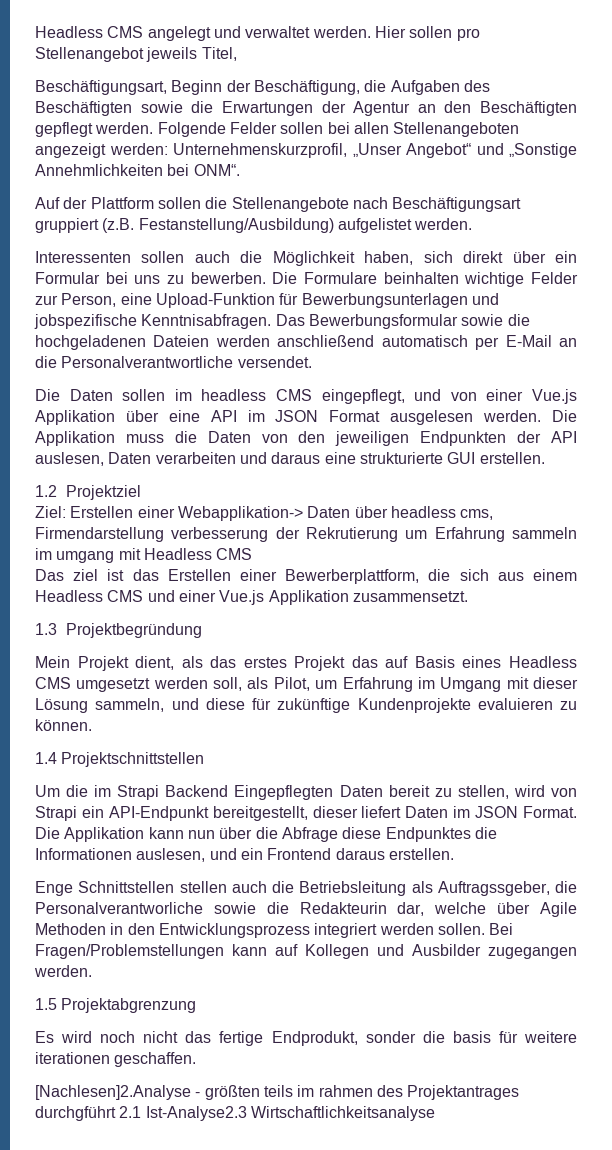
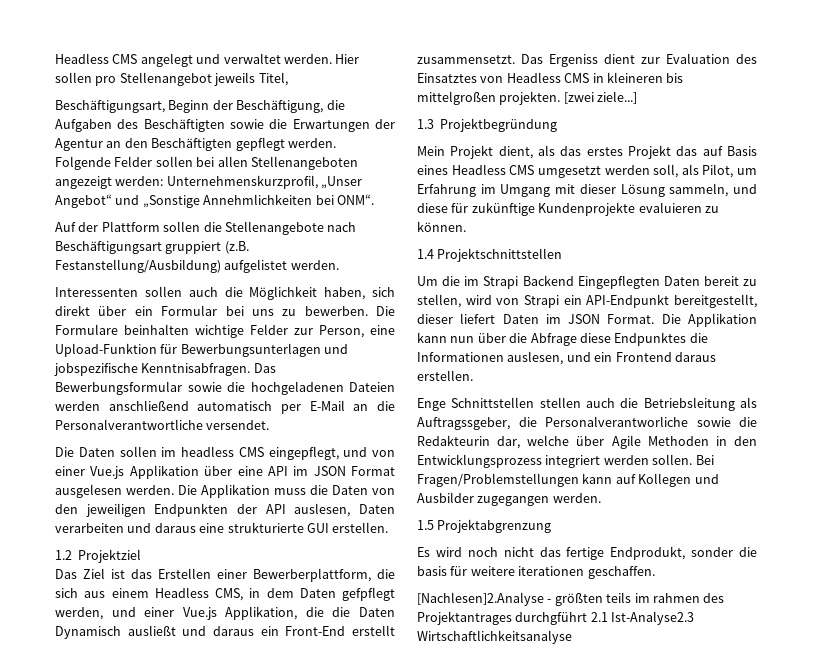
- Ziel: Erstellen einer Webapplikation-> Daten über headless cms, Firmendarstellung verbesserung der Rekrutierung um Erfahrung sammeln im umgang mit Headless CMS
- Das ziel ist das Erstellen einer Bewerberplattform, die sich aus einem Headless CMS und einer Vue.js Applikation zusammensetzt.
+ Das Ziel ist das Erstellen einer Bewerberplattform, die sich aus einem Headless CMS, in dem Daten gefpflegt werden, und einer Vue.js Applikation, die die Daten Dynamisch ausließt und daraus ein Front-End erstellt zusammensetzt. Das Ergeniss dient zur Evaluation des Einsatztes von Headless CMS in kleineren bis mittelgroßen projekten. [zwei ziele...]

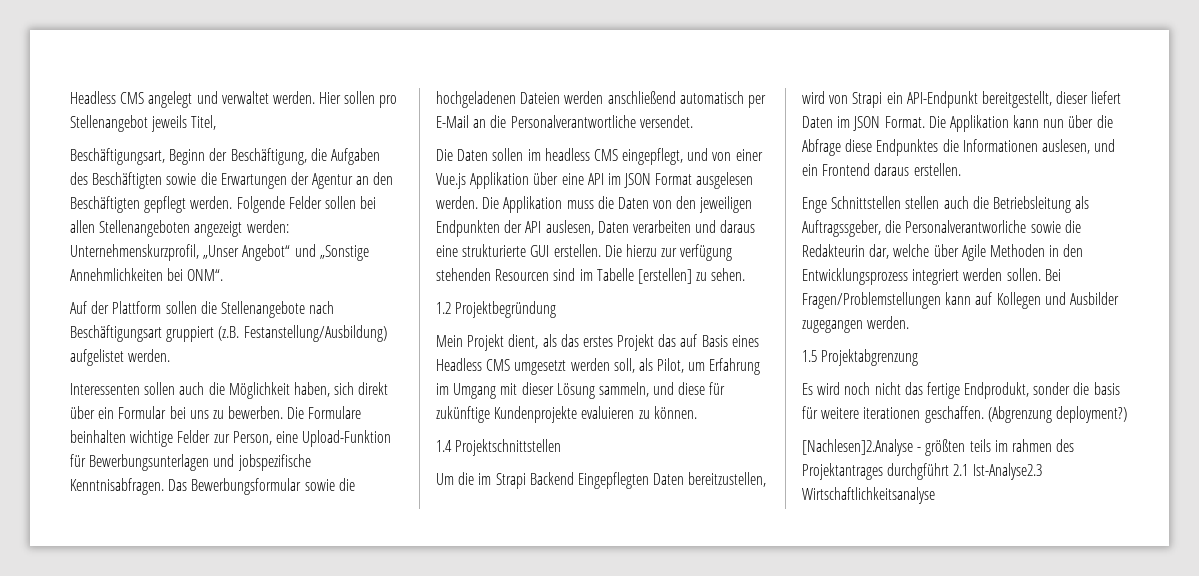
- Die Applikation muss die Daten von den jeweiligen Endpunkten der API auslesen, Daten verarbeiten und daraus eine strukturierte GUI erstellen.
- 1.2 Projektziel
- Das Ziel ist das Erstellen einer Bewerberplattform, die sich aus einem Headless CMS, in dem Daten gefpflegt werden, und einer Vue.js Applikation, die die Daten Dynamisch ausließt und daraus ein Front-End erstellt zusammensetzt. Das Ergeniss dient zur Evaluation des Einsatztes von Headless CMS in kleineren bis mittelgroßen projekten. [zwei ziele...]
- 1.3 Projektbegründung
+ Die Applikation muss die Daten von den jeweiligen Endpunkten der API auslesen, Daten verarbeiten und daraus eine strukturierte GUI erstellen. Die hierzu zur verfügung stehenden Resourcen sind im Tabelle [erstellen] zu sehen.
+ 1.2 Projektbegründung
- Um die im Strapi Backend Eingepflegten Daten bereit zu stellen, wird von Strapi ein API-Endpunkt bereitgestellt, dieser liefert Daten im JSON Format.
+ Um die im Strapi Backend Eingepflegten Daten bereitzustellen, wird von Strapi ein API-Endpunkt bereitgestellt, dieser liefert Daten im JSON Format.
+ (Abgrenzung deployment?)

